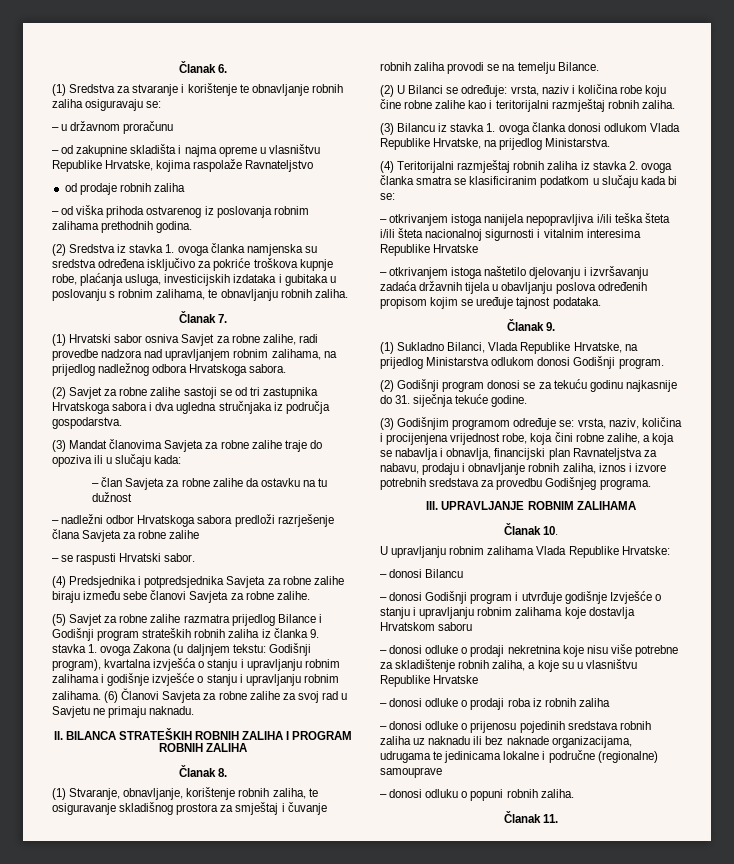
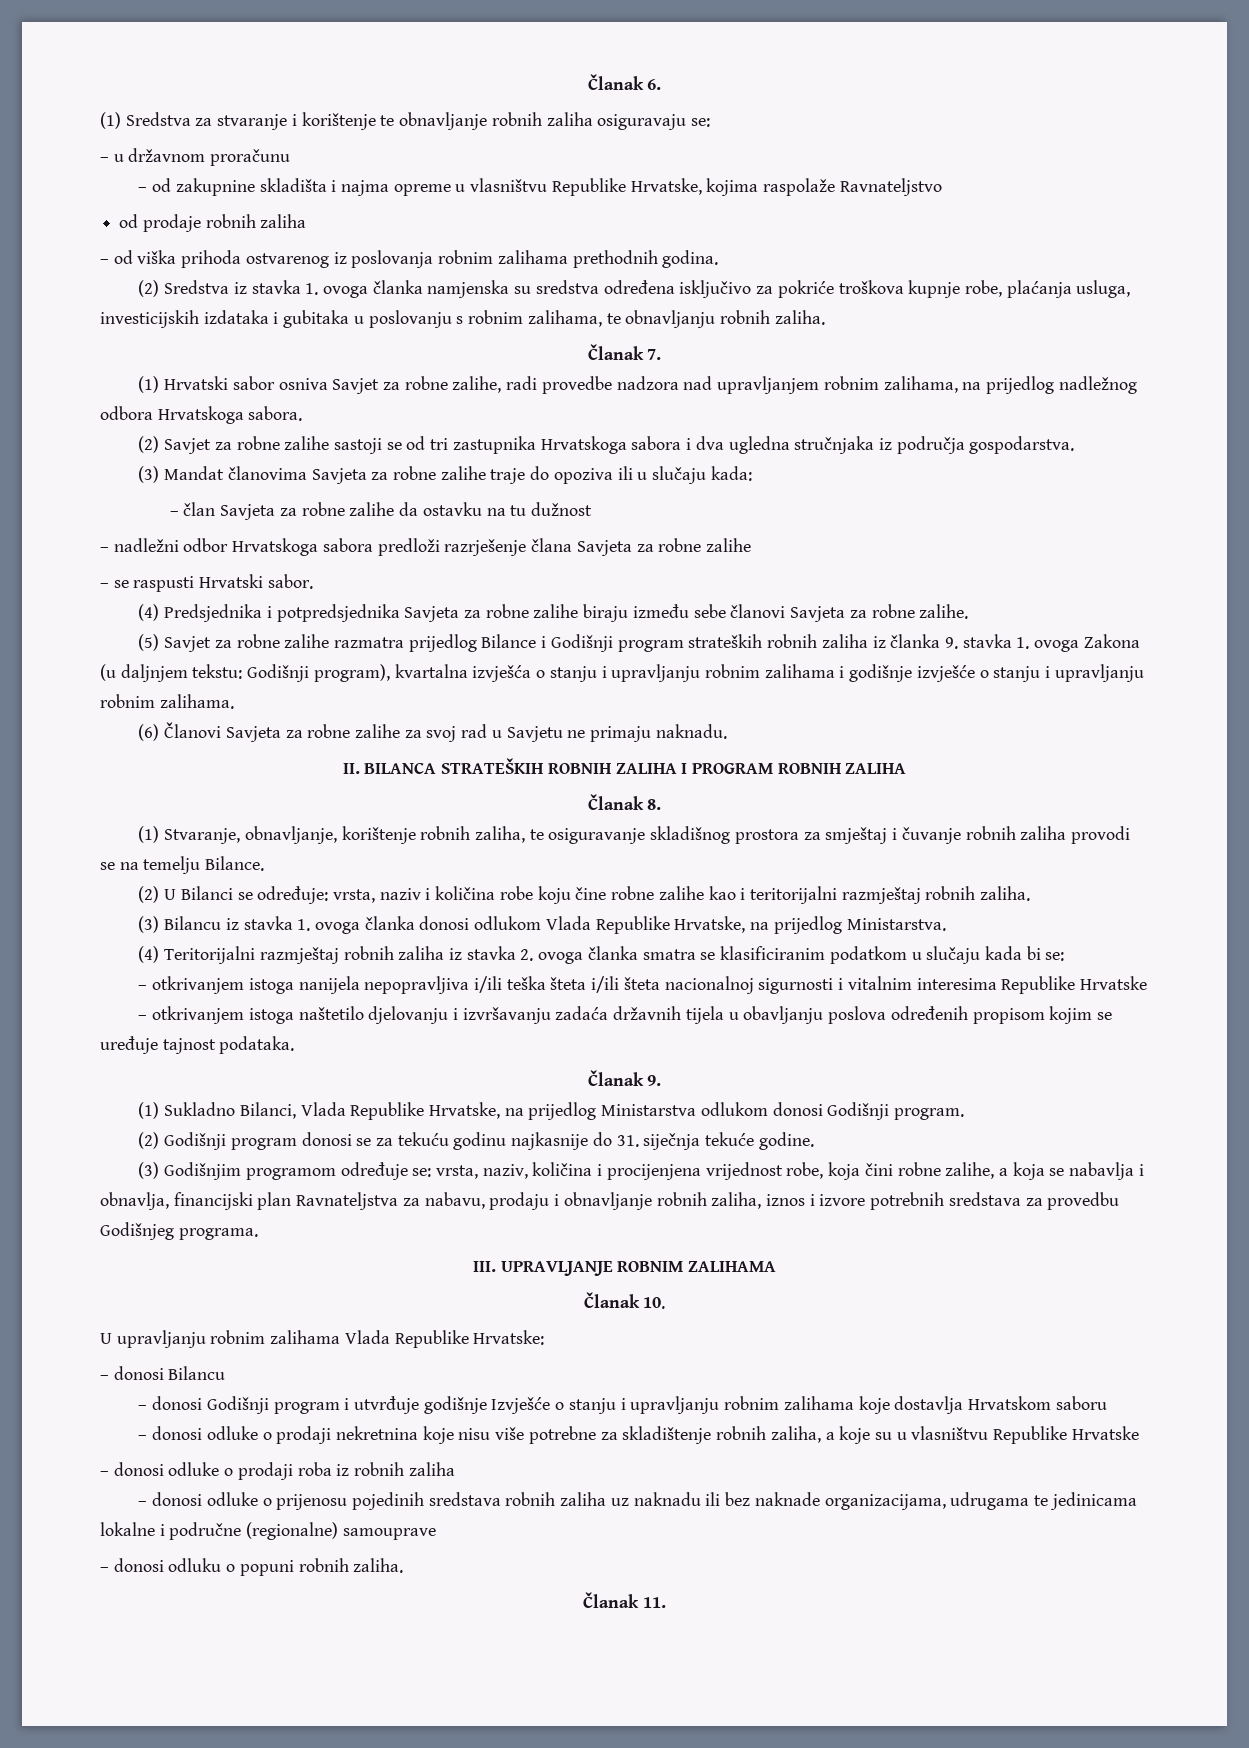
- (5) Savjet za robne zalihe razmatra prijedlog Bilance i Godišnji program strateških robnih zaliha iz članka 9. stavka 1. ovoga Zakona (u daljnjem tekstu: Godišnji program), kvartalna izvješća o stanju i upravljanju robnim zalihama i godišnje izvješće o stanju i upravljanju robnim zalihama. (6) Članovi Savjeta za robne zalihe za svoj rad u Savjetu ne primaju naknadu.
+ (5) Savjet za robne zalihe razmatra prijedlog Bilance i Godišnji program strateških robnih zaliha iz članka 9. stavka 1. ovoga Zakona (u daljnjem tekstu: Godišnji program), kvartalna izvješća o stanju i upravljanju robnim zalihama i godišnje izvješće o stanju i upravljanju robnim zalihama.
+ (6) Članovi Savjeta za robne zalihe za svoj rad u Savjetu ne primaju naknadu.

